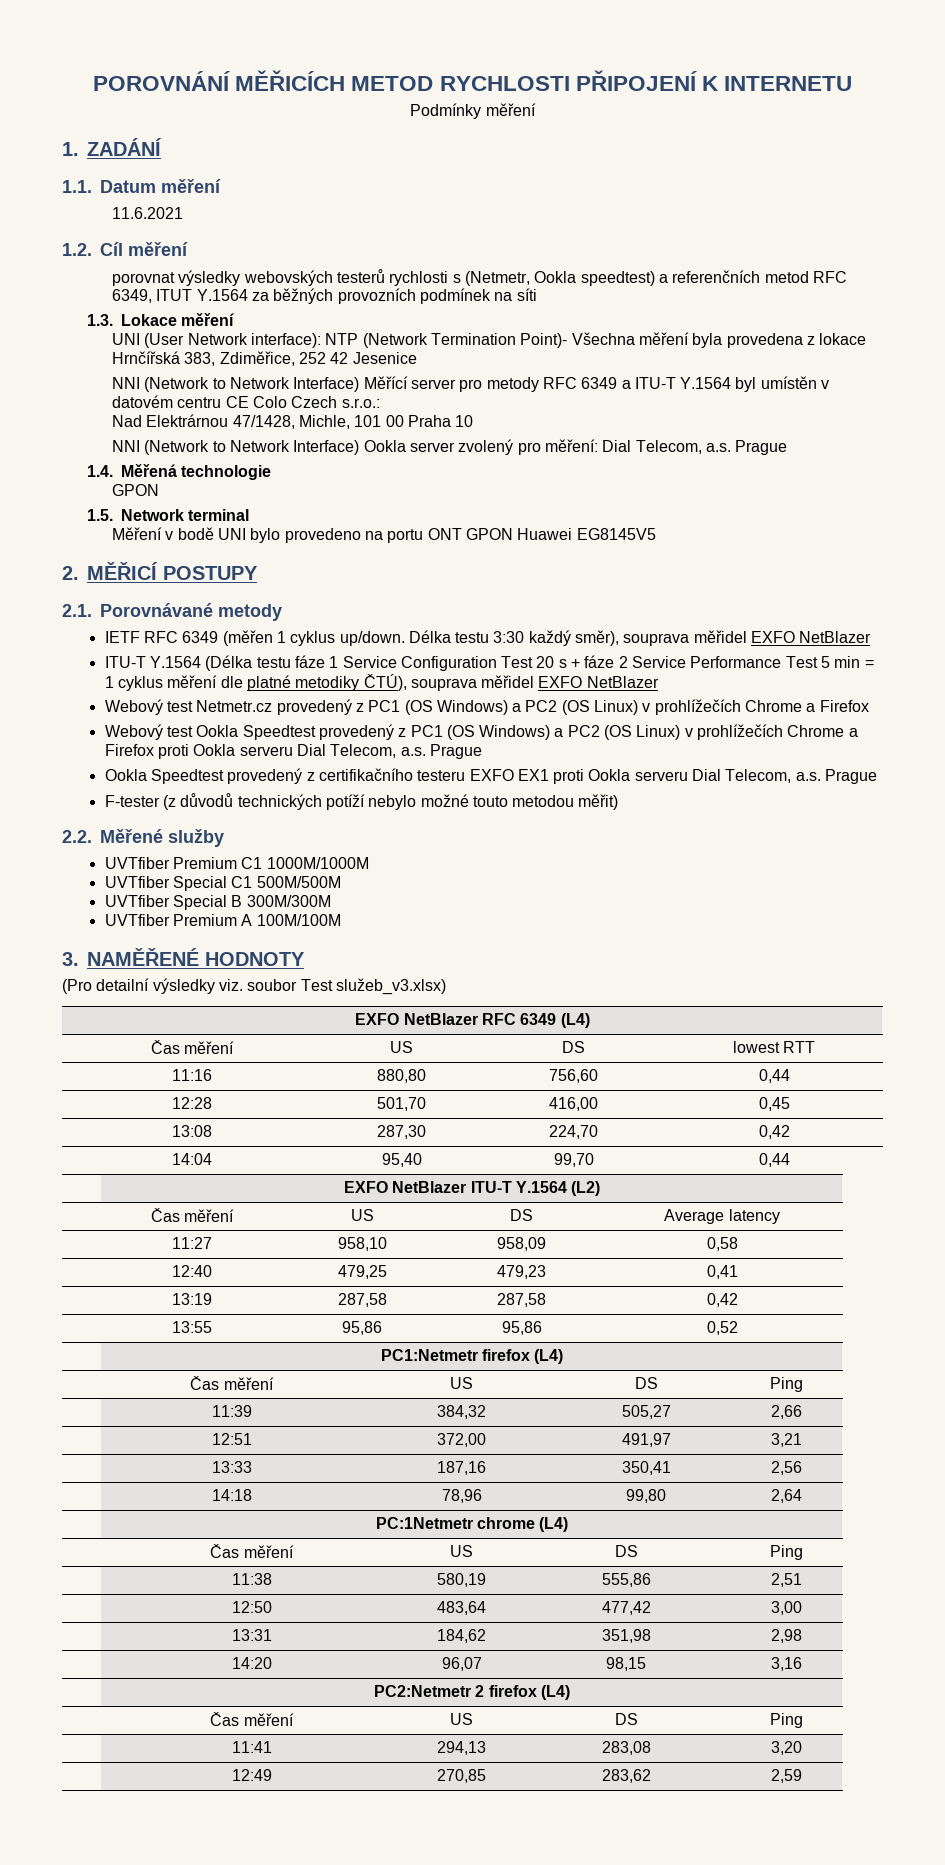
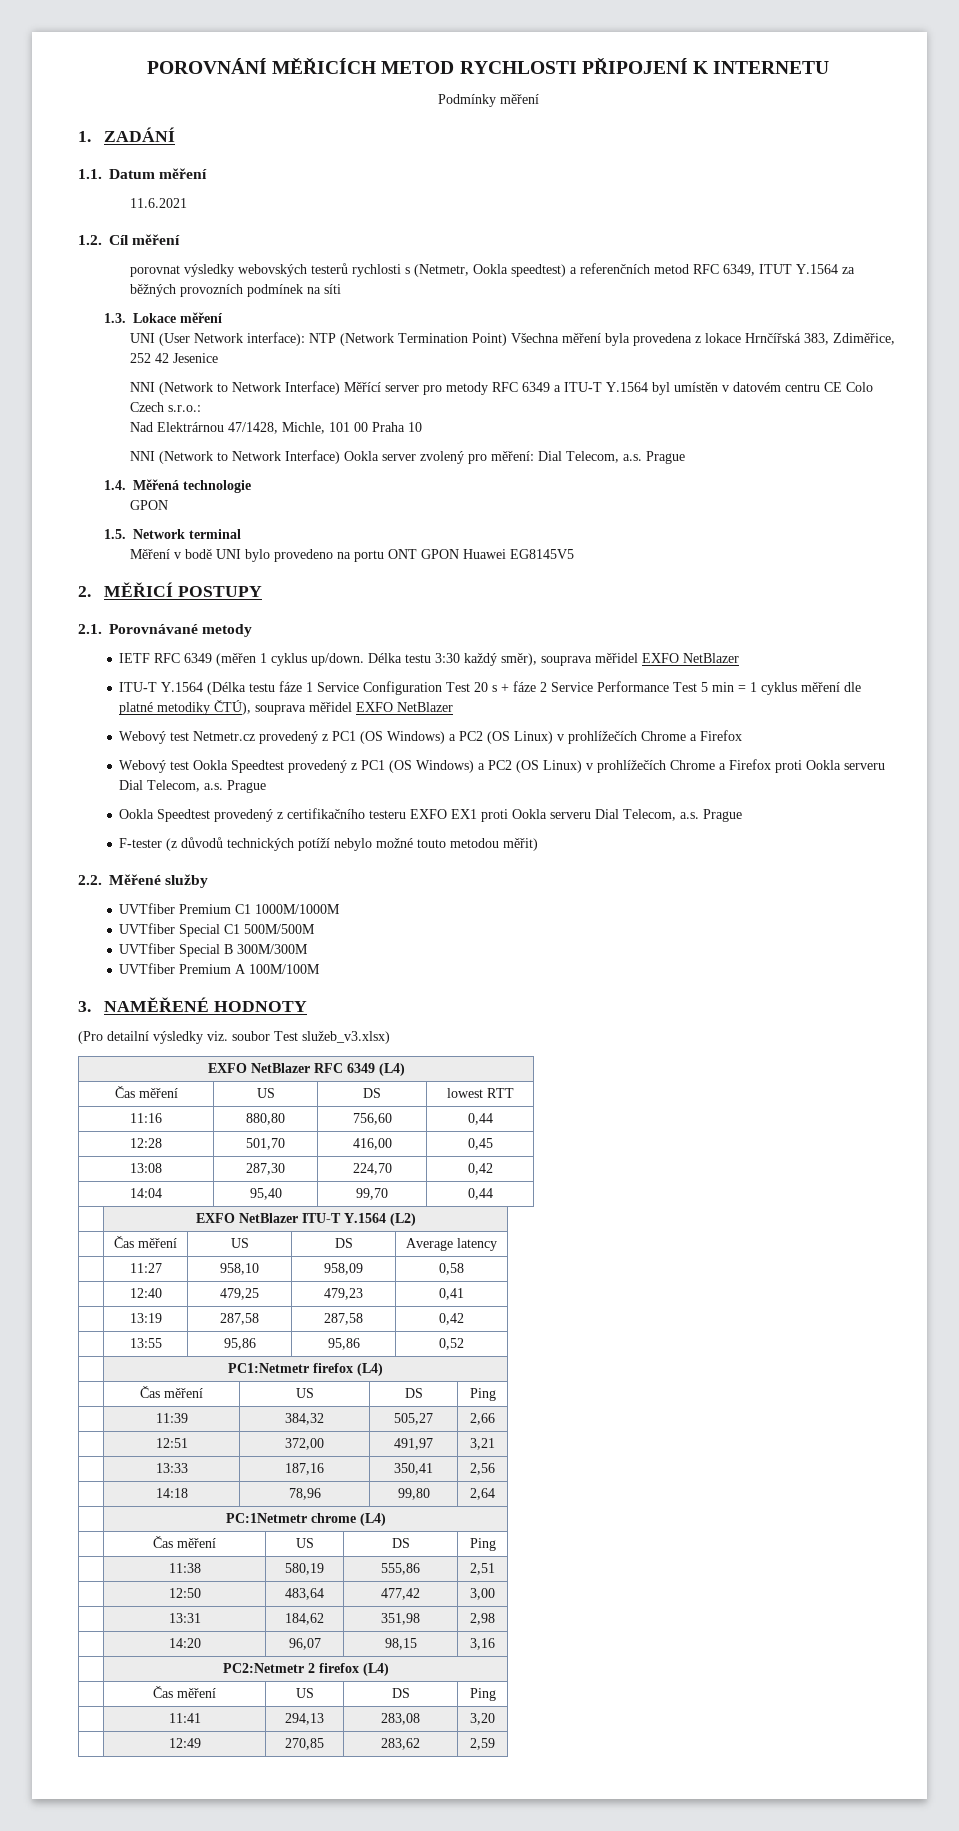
- UNI (User Network interface): NTP (Network Termination Point)- Všechna měření byla provedena z lokace Hrnčířská 383, Zdiměřice, 252 42 Jesenice
+ UNI (User Network interface): NTP (Network Termination Point) Všechna měření byla provedena z lokace Hrnčířská 383, Zdiměřice, 252 42 Jesenice

